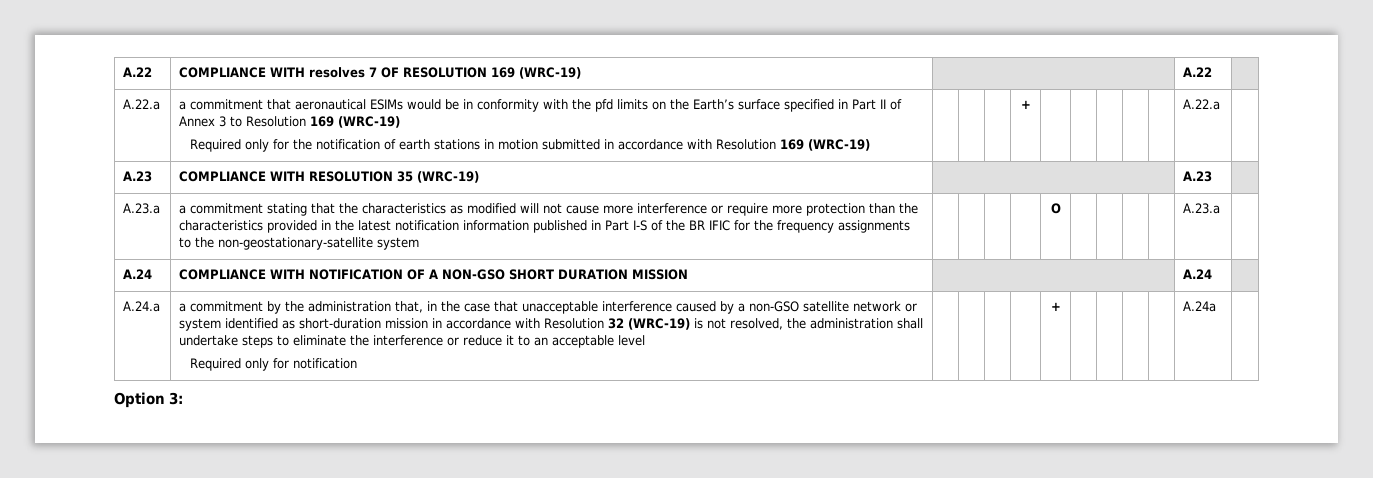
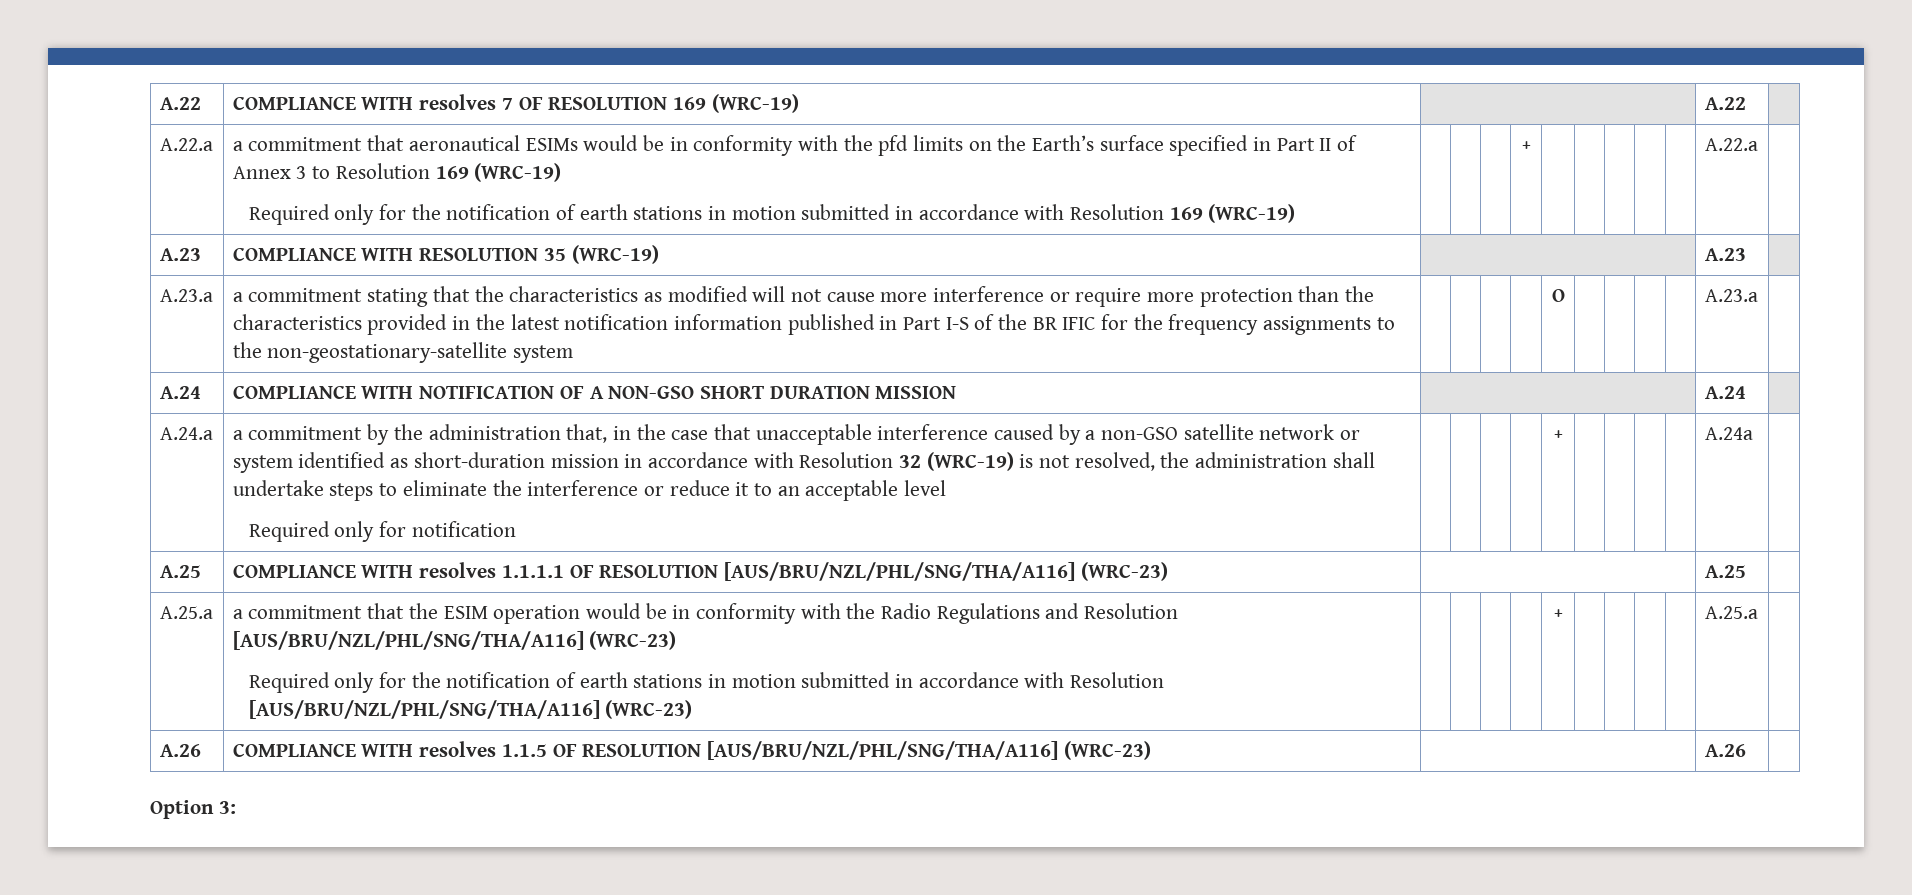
+ A.25 | COMPLIANCE WITH resolves 1.1.1.1 OF RESOLUTION [AUS/BRU/NZL/PHL/SNG/THA/A116] (WRC-23) | | A.25 |
+ A.25.a | a commitment that the ESIM operation would be in conformity with the Radio Regulations and Resolution [AUS/BRU/NZL/PHL/SNG/THA/A116] (WRC-23)
+ Required only for the notification of earth stations in motion submitted in accordance with Resolution [AUS/BRU/NZL/PHL/SNG/THA/A116] (WRC-23) | | | | | + | | | | | A.25.a |
+ A.26 | COMPLIANCE WITH resolves 1.1.5 OF RESOLUTION [AUS/BRU/NZL/PHL/SNG/THA/A116] (WRC-23) | | A.26 |

